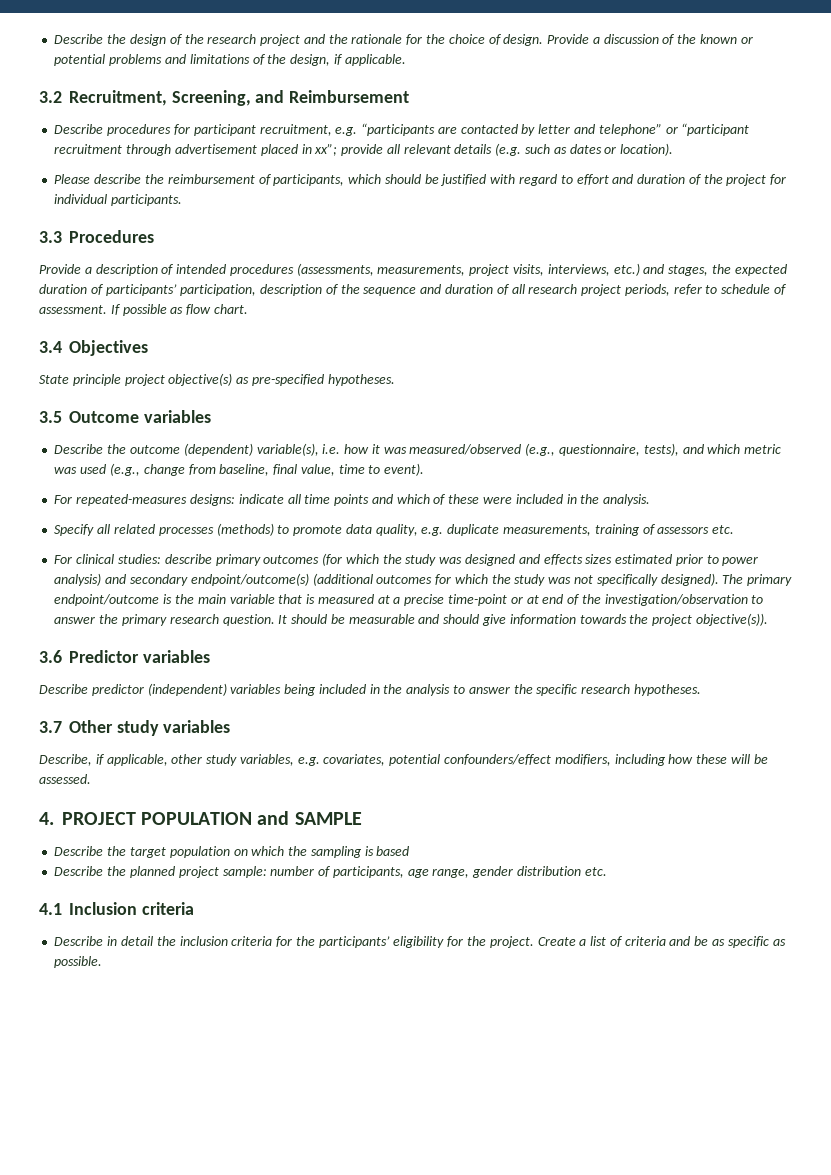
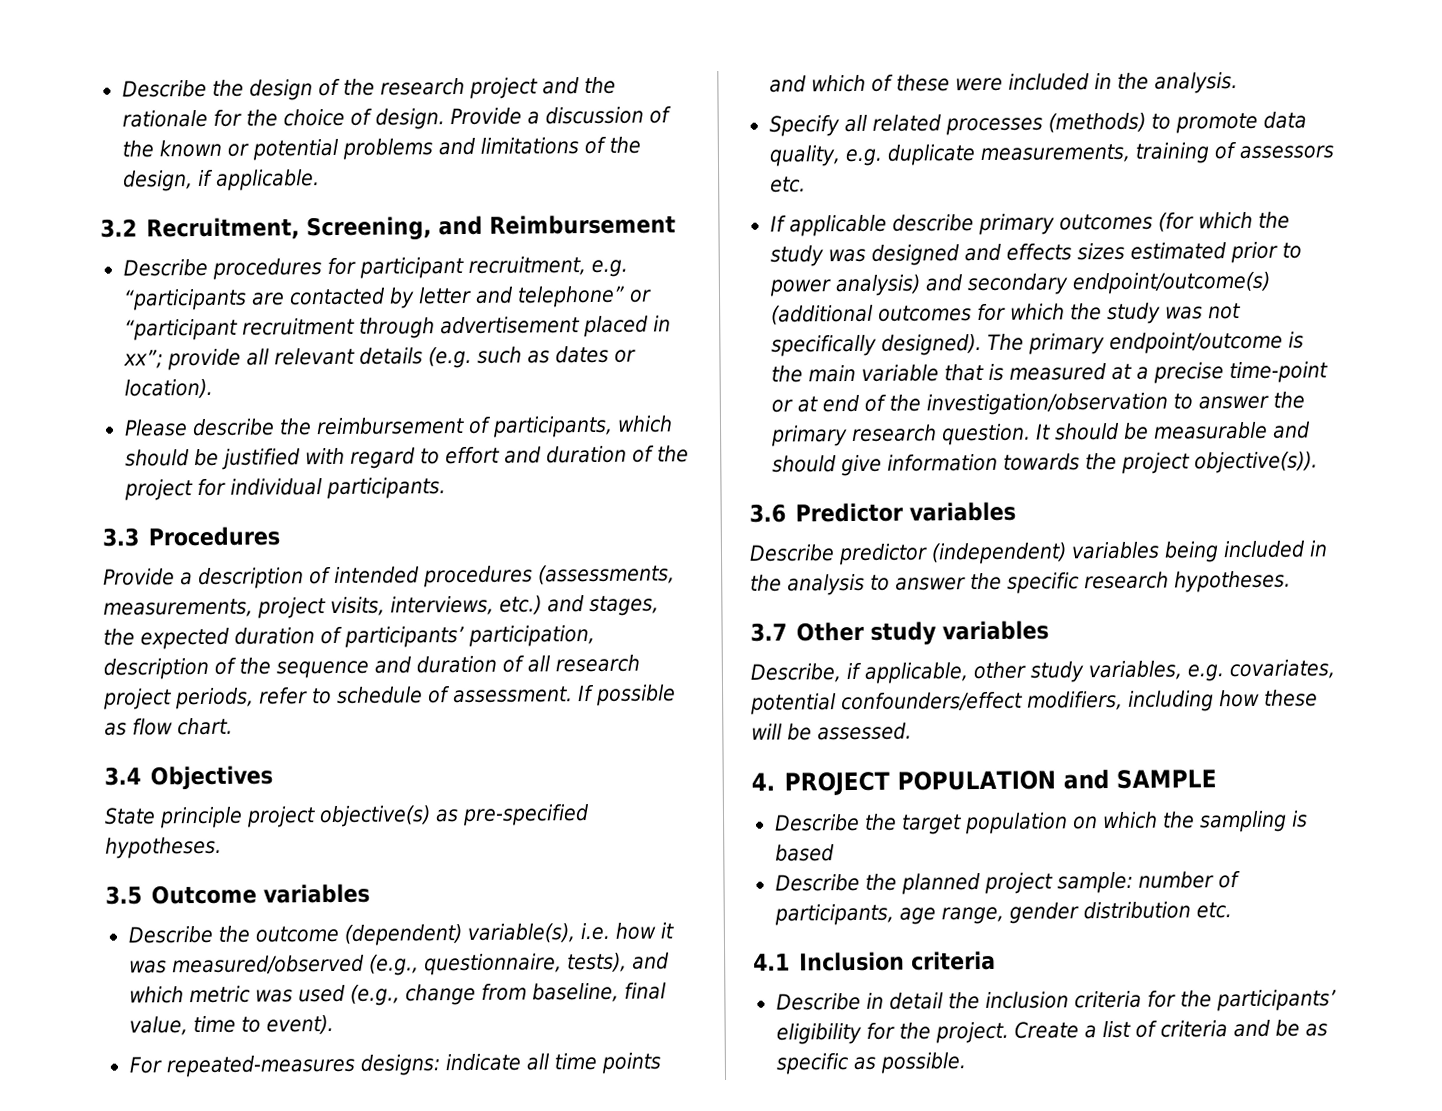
- For clinical studies: describe primary outcomes (for which the study was designed and effects sizes estimated prior to power analysis) and secondary endpoint/outcome(s) (additional outcomes for which the study was not specifically designed).
+ If applicable describe primary outcomes (for which the study was designed and effects sizes estimated prior to power analysis) and secondary endpoint/outcome(s) (additional outcomes for which the study was not specifically designed).

